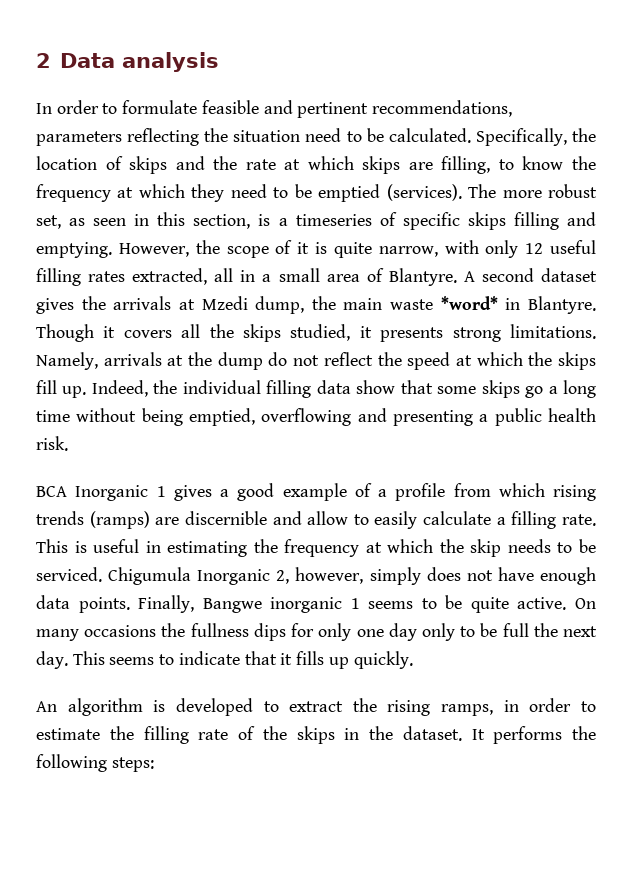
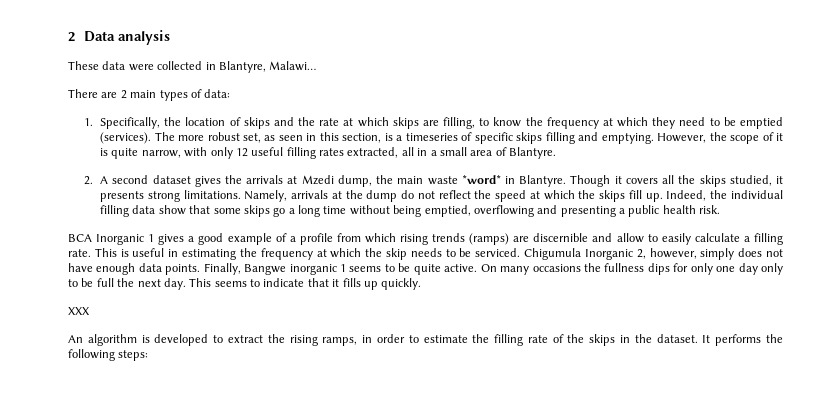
- In order to formulate feasible and pertinent recommendations, parameters reflecting the situation need to be calculated. Specifically, the location of skips and the rate at which skips are filling, to know the frequency at which they need to be emptied (services).
+ These data were collected in Blantyre, Malawi…
+ There are 2 main types of data:
+ 1. Specifically, the location of skips and the rate at which skips are filling, to know the frequency at which they need to be emptied (services).
- However, the scope of it is quite narrow, with only 12 useful filling rates extracted, all in a small area of Blantyre. A second dataset gives the arrivals at Mzedi dump, the main waste *word* in Blantyre.
+ However, the scope of it is quite narrow, with only 12 useful filling rates extracted, all in a small area of Blantyre.
+ 2. A second dataset gives the arrivals at Mzedi dump, the main waste *word* in Blantyre.
+ XXX

